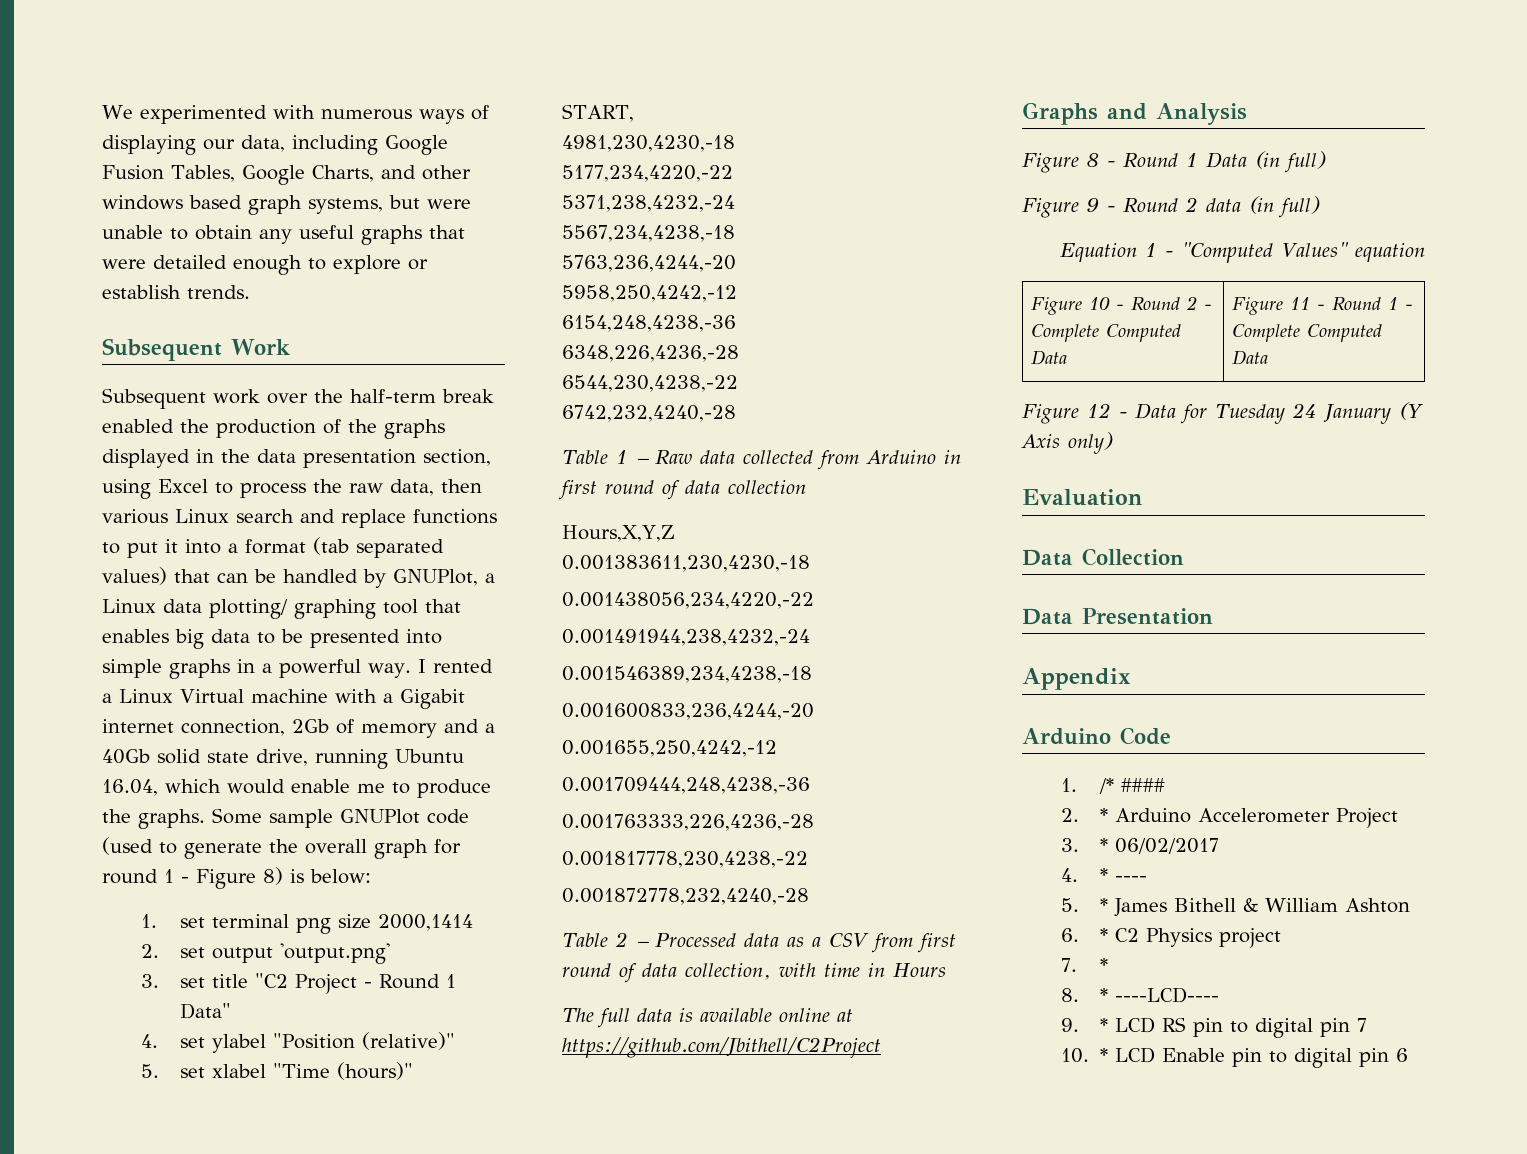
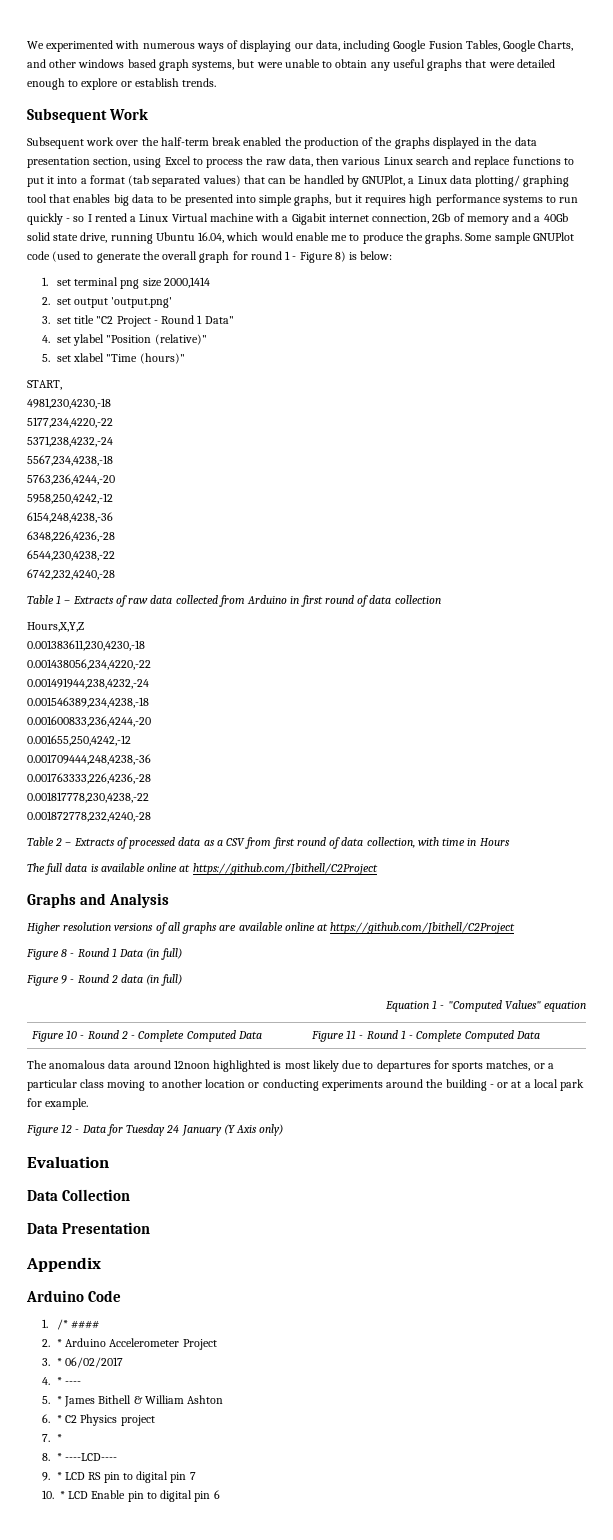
- Subsequent work over the half-term break enabled the production of the graphs displayed in the data presentation section, using Excel to process the raw data, then various Linux search and replace functions to put it into a format (tab separated values) that can be handled by GNUPlot, a Linux data plotting/ graphing tool that enables big data to be presented into simple graphs in a powerful way. I rented a Linux Virtual machine with a Gigabit internet connection, 2Gb of memory and a 40Gb solid state drive, running Ubuntu 16.04, which would enable me to produce the graphs.
+ Subsequent work over the half-term break enabled the production of the graphs displayed in the data presentation section, using Excel to process the raw data, then various Linux search and replace functions to put it into a format (tab separated values) that can be handled by GNUPlot, a Linux data plotting/ graphing tool that enables big data to be presented into simple graphs, but it requires high performance systems to run quickly - so I rented a Linux Virtual machine with a Gigabit internet connection, 2Gb of memory and a 40Gb solid state drive, running Ubuntu 16.04, which would enable me to produce the graphs.
- Table 1 – Raw data collected from Arduino in first round of data collection
+ Table 1 – Extracts of raw data collected from Arduino in first round of data collection
- Table 2 – Processed data as a CSV from first round of data collection, with time in Hours
+ Table 2 – Extracts of processed data as a CSV from first round of data collection, with time in Hours
+ Higher resolution versions of all graphs are available online at https://github.com/Jbithell/C2Project
+ The anomalous data around 12noon highlighted is most likely due to departures for sports matches, or a particular class moving to another location or conducting experiments around the building - or at a local park for example.

